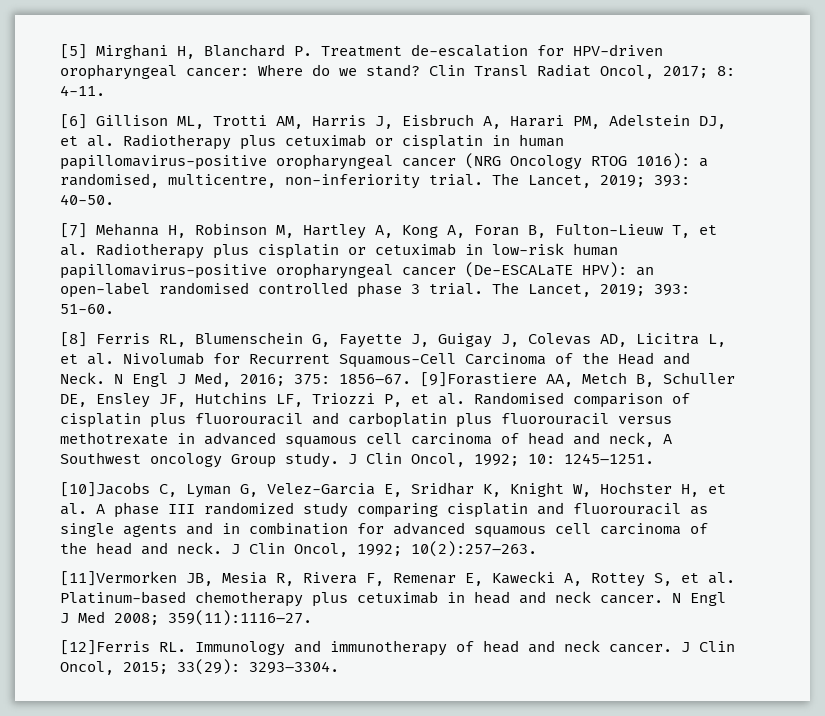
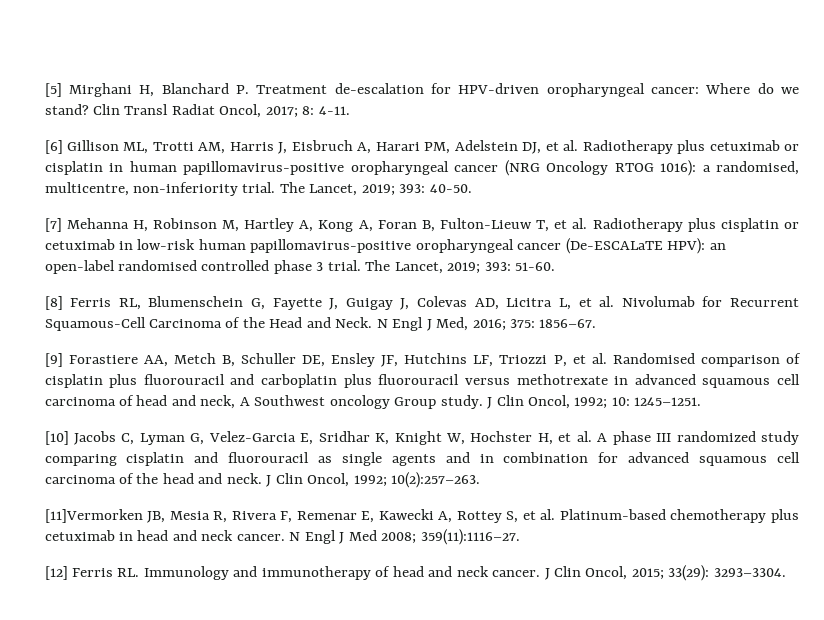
- N Engl J Med, 2016; 375: 1856–67. [9]Forastiere AA, Metch B, Schuller DE, Ensley JF, Hutchins LF, Triozzi P, et al. Randomised comparison of cisplatin plus fluorouracil and carboplatin plus fluorouracil versus methotrexate in advanced squamous cell carcinoma of head and neck, A Southwest oncology Group study.
+ N Engl J Med, 2016; 375: 1856–67.
+ [9] Forastiere AA, Metch B, Schuller DE, Ensley JF, Hutchins LF, Triozzi P, et al. Randomised comparison of cisplatin plus fluorouracil and carboplatin plus fluorouracil versus methotrexate in advanced squamous cell carcinoma of head and neck, A Southwest oncology Group study.
- [10]Jacobs C, Lyman G, Velez-Garcia E, Sridhar K, Knight W, Hochster H, et al. A phase III randomized study comparing cisplatin and fluorouracil as single agents and in combination for advanced squamous cell carcinoma of the head and neck.
+ [10] Jacobs C, Lyman G, Velez-Garcia E, Sridhar K, Knight W, Hochster H, et al. A phase III randomized study comparing cisplatin and fluorouracil as single agents and in combination for advanced squamous cell carcinoma of the head and neck.
- [12]Ferris RL. Immunology and immunotherapy of head and neck cancer.
+ [12] Ferris RL. Immunology and immunotherapy of head and neck cancer.

